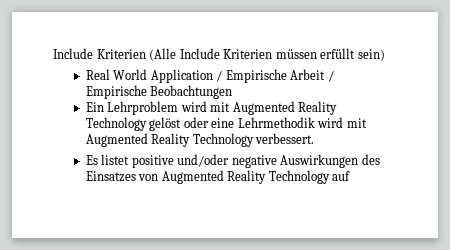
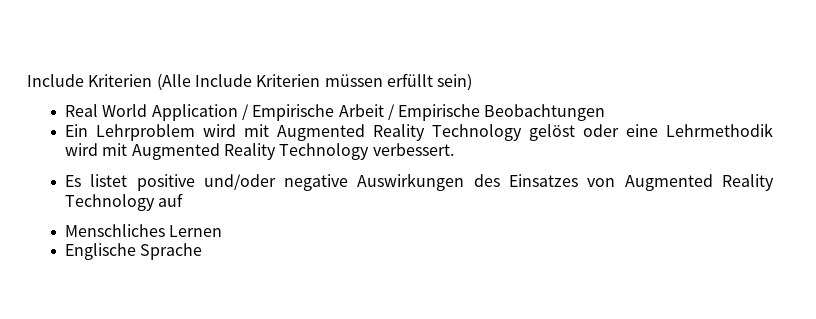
+ Menschliches Lernen
+ Englische Sprache

